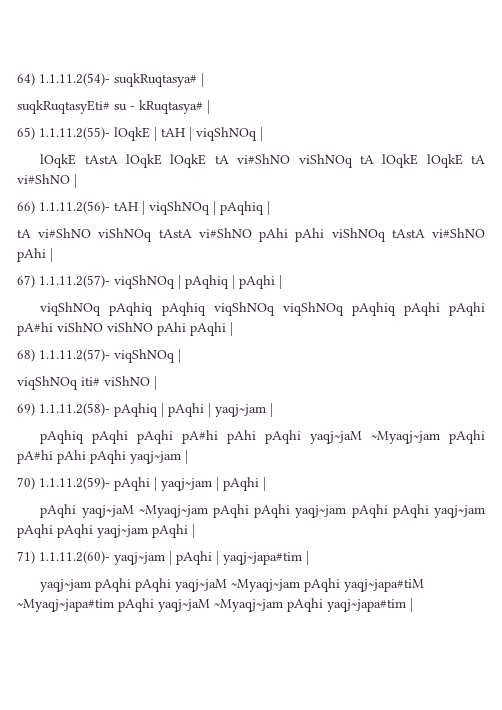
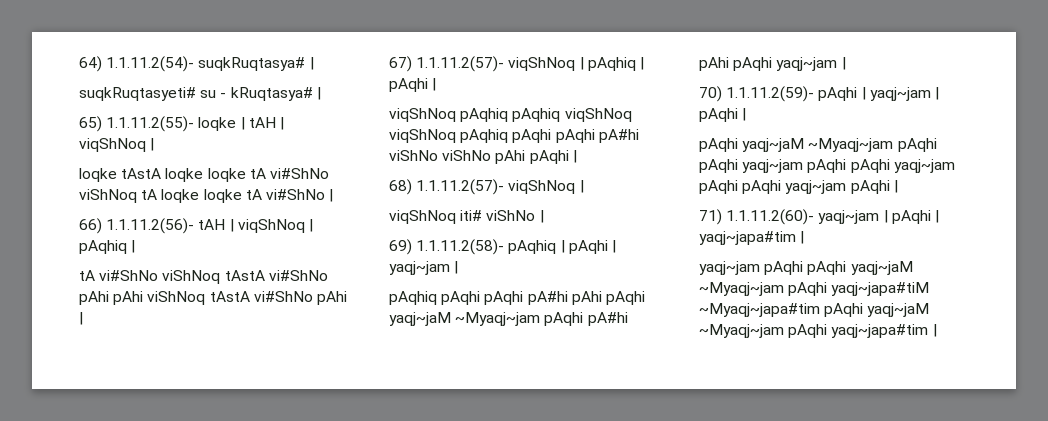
- suqkRuqtasyEti# su - kRuqtasya# |
+ suqkRuqtasyeti# su - kRuqtasya# |
- 65) 1.1.11.2(55)- lOqkE | tAH | viqShNOq |
- lOqkE tAstA lOqkE lOqkE tA vi#ShNO viShNOq tA lOqkE lOqkE tA vi#ShNO |
+ 65) 1.1.11.2(55)- loqke | tAH | viqShNoq |
+ loqke tAstA loqke loqke tA vi#ShNo viShNoq tA loqke loqke tA vi#ShNo |
- 66) 1.1.11.2(56)- tAH | viqShNOq | pAqhiq |
+ 66) 1.1.11.2(56)- tAH | viqShNoq | pAqhiq |
- tA vi#ShNO viShNOq tAstA vi#ShNO pAhi pAhi viShNOq tAstA vi#ShNO pAhi |
+ tA vi#ShNo viShNoq tAstA vi#ShNo pAhi pAhi viShNoq tAstA vi#ShNo pAhi |
- 67) 1.1.11.2(57)- viqShNOq | pAqhiq | pAqhi |
+ 67) 1.1.11.2(57)- viqShNoq | pAqhiq | pAqhi |
- viqShNOq pAqhiq pAqhiq viqShNOq viqShNOq pAqhiq pAqhi pAqhi pA#hi viShNO viShNO pAhi pAqhi |
+ viqShNoq pAqhiq pAqhiq viqShNoq viqShNoq pAqhiq pAqhi pAqhi pA#hi viShNo viShNo pAhi pAqhi |
- 68) 1.1.11.2(57)- viqShNOq |
- viqShNOq iti# viShNO |
+ 68) 1.1.11.2(57)- viqShNoq |
+ viqShNoq iti# viShNo |

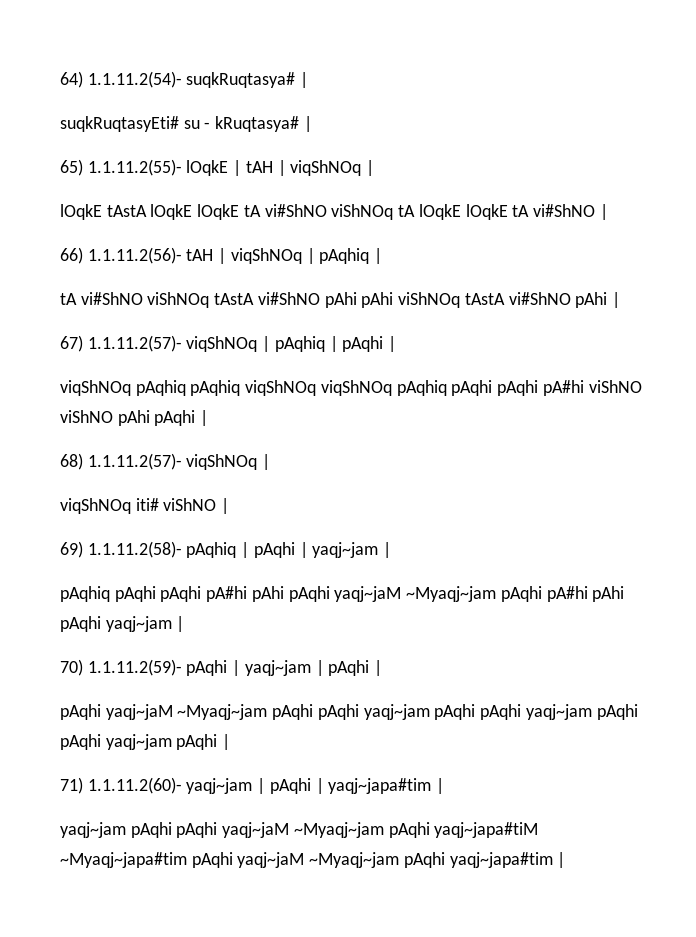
- suqkRuqtasyeti# su - kRuqtasya# |
+ suqkRuqtasyEti# su - kRuqtasya# |
- 65) 1.1.11.2(55)- loqke | tAH | viqShNoq |
- loqke tAstA loqke loqke tA vi#ShNo viShNoq tA loqke loqke tA vi#ShNo |
+ 65) 1.1.11.2(55)- lOqkE | tAH | viqShNOq |
+ lOqkE tAstA lOqkE lOqkE tA vi#ShNO viShNOq tA lOqkE lOqkE tA vi#ShNO |
- 66) 1.1.11.2(56)- tAH | viqShNoq | pAqhiq |
+ 66) 1.1.11.2(56)- tAH | viqShNOq | pAqhiq |
- tA vi#ShNo viShNoq tAstA vi#ShNo pAhi pAhi viShNoq tAstA vi#ShNo pAhi |
+ tA vi#ShNO viShNOq tAstA vi#ShNO pAhi pAhi viShNOq tAstA vi#ShNO pAhi |
- 67) 1.1.11.2(57)- viqShNoq | pAqhiq | pAqhi |
+ 67) 1.1.11.2(57)- viqShNOq | pAqhiq | pAqhi |
- viqShNoq pAqhiq pAqhiq viqShNoq viqShNoq pAqhiq pAqhi pAqhi pA#hi viShNo viShNo pAhi pAqhi |
+ viqShNOq pAqhiq pAqhiq viqShNOq viqShNOq pAqhiq pAqhi pAqhi pA#hi viShNO viShNO pAhi pAqhi |
- 68) 1.1.11.2(57)- viqShNoq |
- viqShNoq iti# viShNo |
+ 68) 1.1.11.2(57)- viqShNOq |
+ viqShNOq iti# viShNO |

